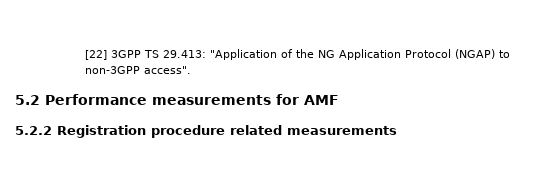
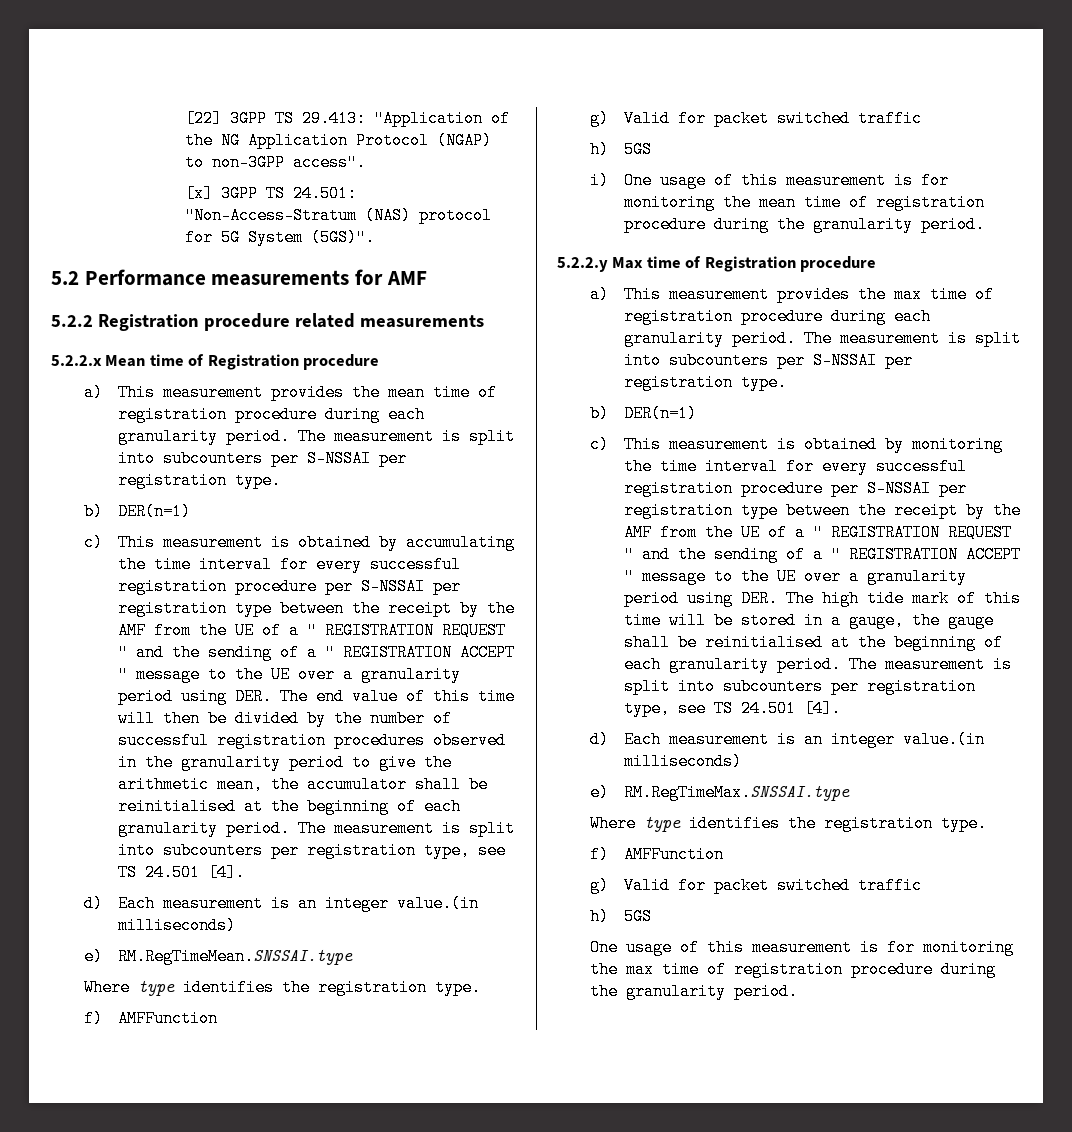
+ [x] 3GPP TS 24.501: "Non-Access-Stratum (NAS) protocol for 5G System (5GS)".
+ 5.2.2.x Mean time of Registration procedure
+ a) This measurement provides the mean time of registration procedure during each granularity period. The measurement is split into subcounters per S-NSSAI per registration type.
+ b) DER(n=1)
+ c) This measurement is obtained by accumulating the time interval for every successful registration procedure per S-NSSAI per registration type between the receipt by the AMF from the UE of a " REGISTRATION REQUEST " and the sending of a " REGISTRATION ACCEPT " message to the UE over a granularity period using DER. The end value of this time will then be divided by the number of successful registration procedures observed in the granularity period to give the arithmetic mean, the accumulator shall be reinitialised at the beginning of each granularity period. The measurement is split into subcounters per registration type, see TS 24.501 [4].
+ d) Each measurement is an integer value.(in milliseconds)
+ e) RM.RegTimeMean.SNSSAI.type
+ Where type identifies the registration type.
+ f) AMFFunction
+ g) Valid for packet switched traffic
+ h) 5GS
+ i) One usage of this measurement is for monitoring the mean time of registration procedure during the granularity period.
+ 5.2.2.y Max time of Registration procedure
+ a) This measurement provides the max time of registration procedure during each granularity period. The measurement is split into subcounters per S-NSSAI per registration type.
+ b) DER(n=1)
+ c) This measurement is obtained by monitoring the time interval for every successful registration procedure per S-NSSAI per registration type between the receipt by the AMF from the UE of a " REGISTRATION REQUEST " and the sending of a " REGISTRATION ACCEPT " message to the UE over a granularity period using DER. The high tide mark of this time will be stored in a gauge, the gauge shall be reinitialised at the beginning of each granularity period. The measurement is split into subcounters per registration type, see TS 24.501 [4].
+ d) Each measurement is an integer value.(in milliseconds)
+ e) RM.RegTimeMax.SNSSAI.type
+ Where type identifies the registration type.
+ f) AMFFunction
+ g) Valid for packet switched traffic
+ h) 5GS
+ One usage of this measurement is for monitoring the max time of registration procedure during the granularity period.

